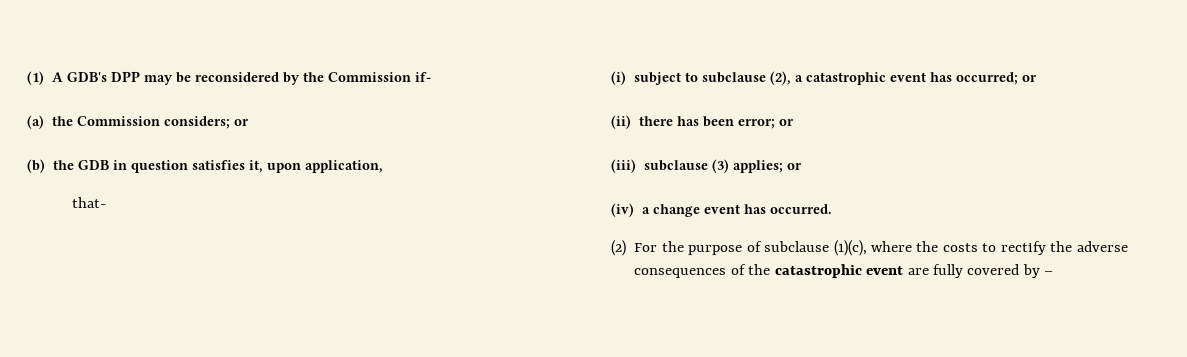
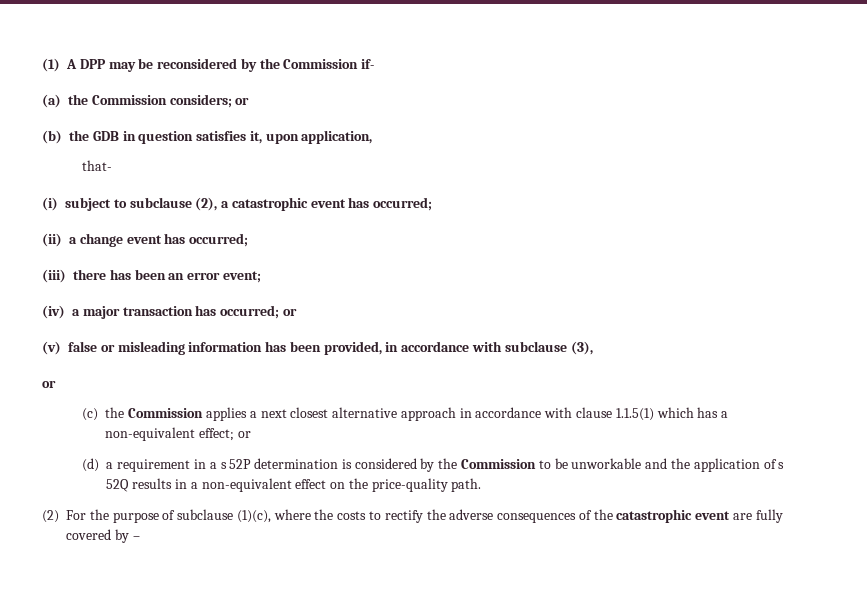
- (1) A GDB's DPP may be reconsidered by the Commission if-
+ (1) A DPP may be reconsidered by the Commission if-
- (i) subject to subclause (2), a catastrophic event has occurred; or
- (ii) there has been error; or
- (iii) subclause (3) applies; or
- (iv) a change event has occurred.
+ (i) subject to subclause (2), a catastrophic event has occurred;
+ (ii) a change event has occurred;
+ (iii) there has been an error event;
+ (iv) a major transaction has occurred; or
+ (v) false or misleading information has been provided, in accordance with subclause (3),
+ or
+ (c) the Commission applies a next closest alternative approach in accordance with clause 1.1.5(1) which has a non-equivalent effect; or
+ (d) a requirement in a s 52P determination is considered by the Commission to be unworkable and the application of s 52Q results in a non-equivalent effect on the price-quality path.

